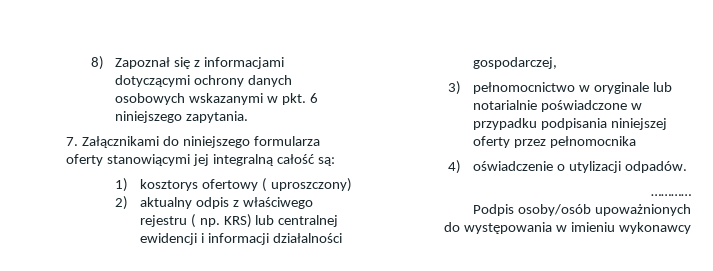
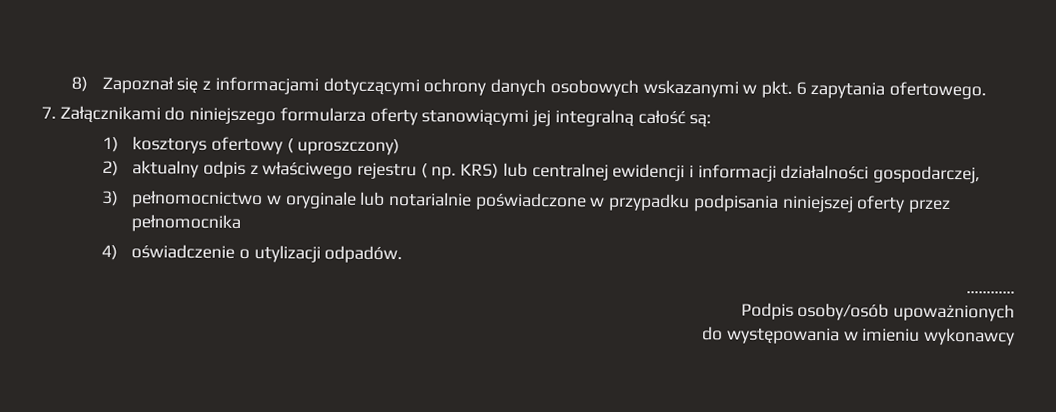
- 8) Zapoznał się z informacjami dotyczącymi ochrony danych osobowych wskazanymi w pkt. 6 niniejszego zapytania.
+ 8) Zapoznał się z informacjami dotyczącymi ochrony danych osobowych wskazanymi w pkt. 6 zapytania ofertowego.

